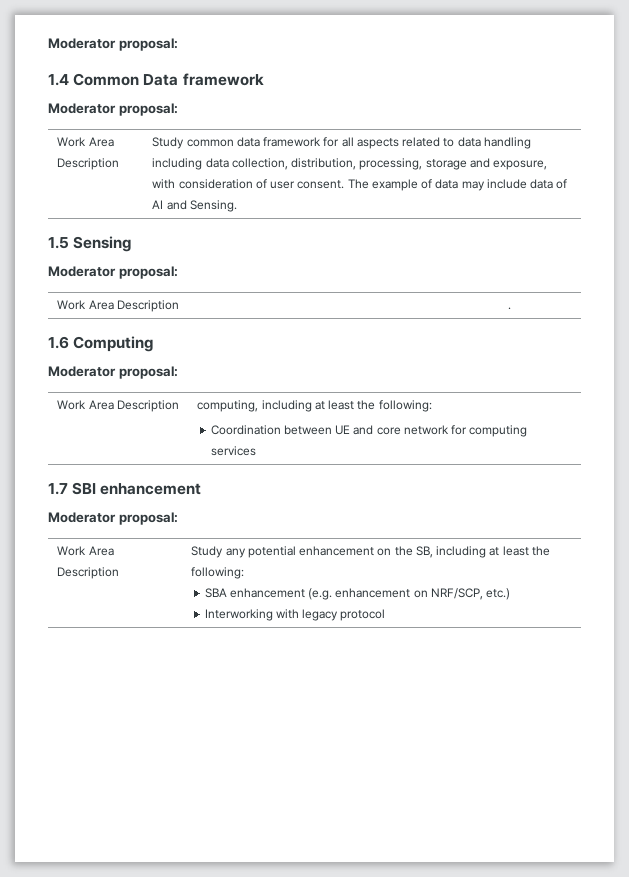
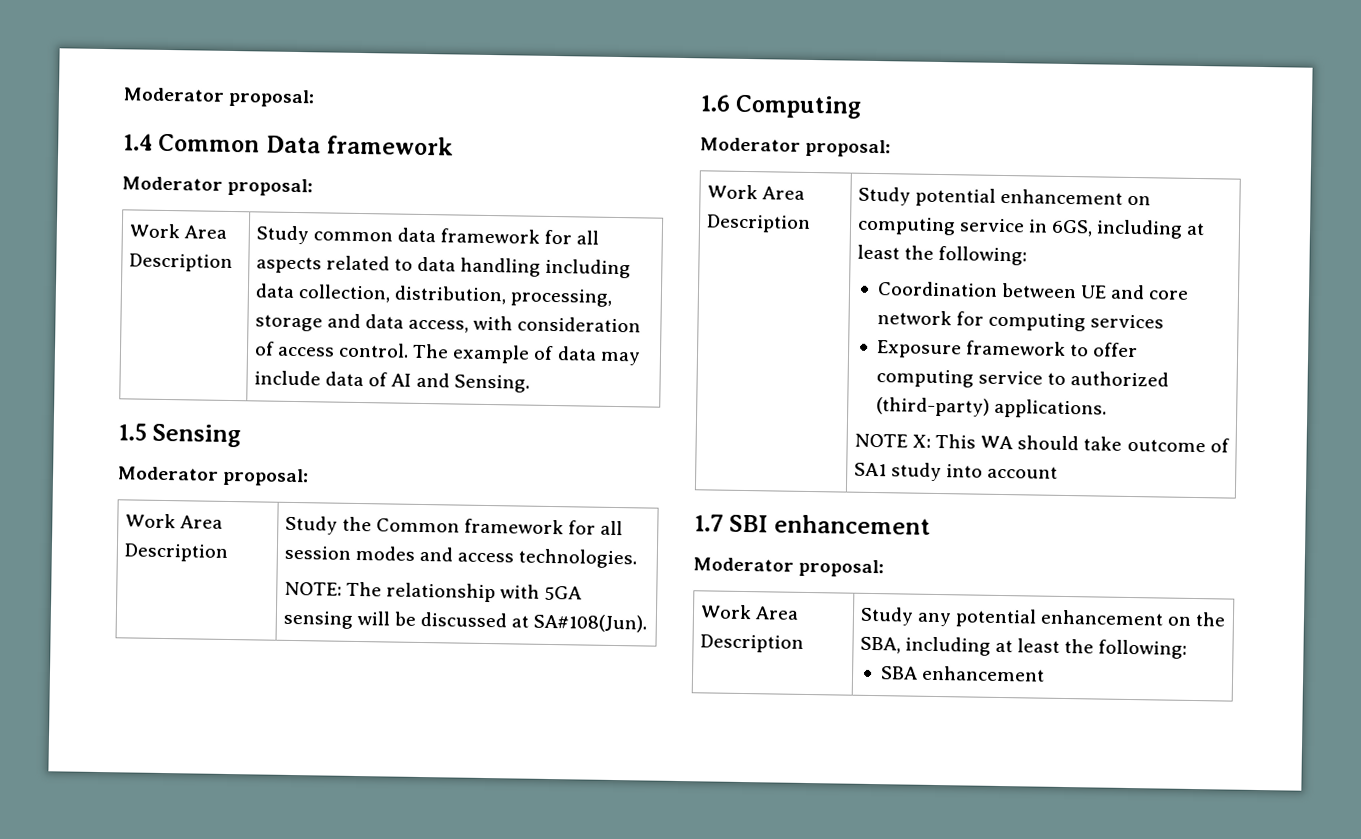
- Work Area Description | Study common data framework for all aspects related to data handling including data collection, distribution, processing, storage and exposure, with consideration of user consent. The example of data may include data of AI and Sensing.
+ Work Area Description | Study common data framework for all aspects related to data handling including data collection, distribution, processing, storage and data access, with consideration of access control. The example of data may include data of AI and Sensing.
- Work Area Description | .
+ Work Area Description | Study the Common framework for all session modes and access technologies.
+ NOTE: The relationship with 5GA sensing will be discussed at SA#108(Jun).
- computing, including at least the following:
+ Study potential enhancement on computing service in 6GS, including at least the following:
+ Exposure framework to offer computing service to authorized (third-party) applications.
+ NOTE X: This WA should take outcome of SA1 study into account
- Work Area Description | Study any potential enhancement on the SB, including at least the following:
- SBA enhancement (e.g. enhancement on NRF/SCP, etc.)
- Interworking with legacy protocol
+ Work Area Description | Study any potential enhancement on the SBA, including at least the following:
+ SBA enhancement

